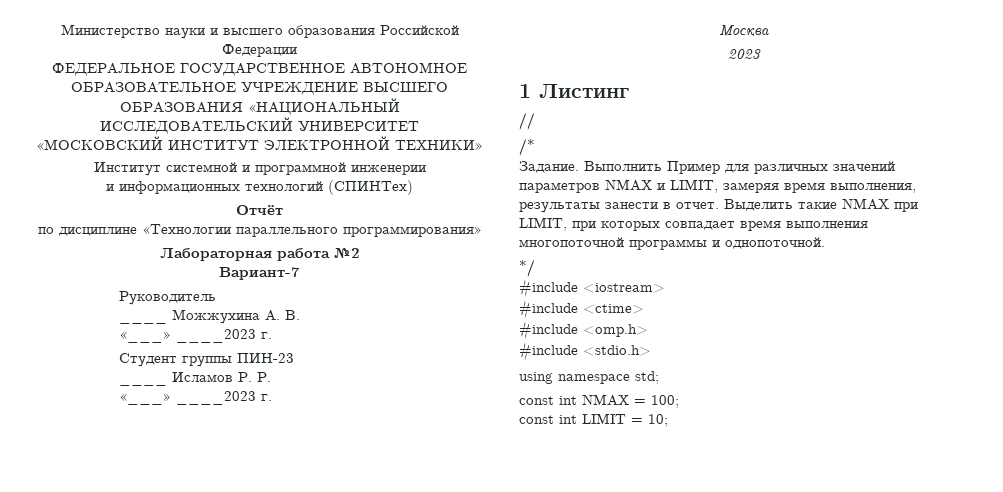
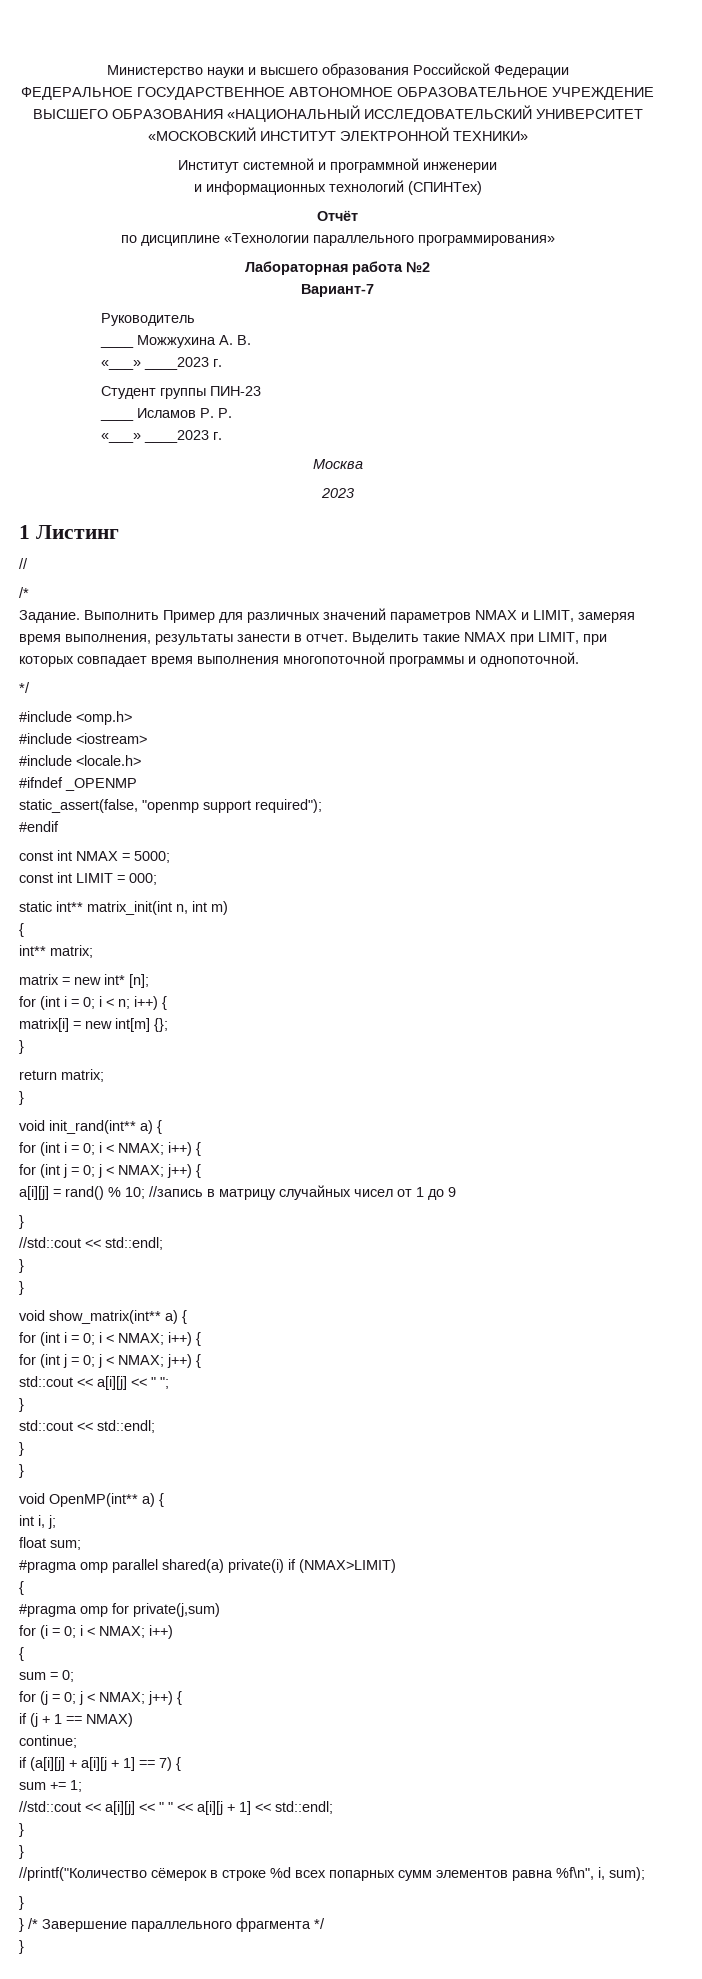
+ #include <omp.h>
- #include <ctime>
- #include <omp.h>
- #include <stdio.h>
- using namespace std;
+ #include <locale.h>
+ #ifndef _OPENMP
+ static_assert(false, "openmp support required");
+ #endif
- const int NMAX = 100;
+ const int NMAX = 5000;
- const int LIMIT = 10;
+ const int LIMIT = 000;
+ static int** matrix_init(int n, int m)
+ {
+ int** matrix;
+ matrix = new int* [n];
+ for (int i = 0; i < n; i++) {
+ matrix[i] = new int[m] {};
+ }
+ return matrix;
+ }
+ void init_rand(int** a) {
+ for (int i = 0; i < NMAX; i++) {
+ for (int j = 0; j < NMAX; j++) {
+ a[i][j] = rand() % 10; //запись в матрицу случайных чисел от 1 до 9
+ }
+ //std::cout << std::endl;
+ }
+ }
+ void show_matrix(int** a) {
+ for (int i = 0; i < NMAX; i++) {
+ for (int j = 0; j < NMAX; j++) {
+ std::cout << a[i][j] << " ";
+ }
+ std::cout << std::endl;
+ }
+ }
+ void OpenMP(int** a) {
+ int i, j;
+ float sum;
+ #pragma omp parallel shared(a) private(i) if (NMAX>LIMIT)
+ {
+ #pragma omp for private(j,sum)
+ for (i = 0; i < NMAX; i++)
+ {
+ sum = 0;
+ for (j = 0; j < NMAX; j++) {
+ if (j + 1 == NMAX)
+ continue;
+ if (a[i][j] + a[i][j + 1] == 7) {
+ sum += 1;
+ //std::cout << a[i][j] << " " << a[i][j + 1] << std::endl;
+ }
+ }
+ //printf("Количество сёмерок в строке %d всех попарных сумм элементов равна %f\n", i, sum);
+ }
+ } /* Завершение параллельного фрагмента */
+ }

